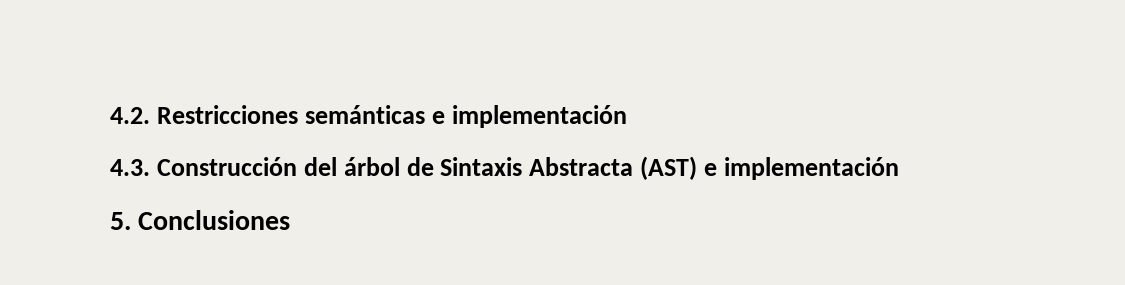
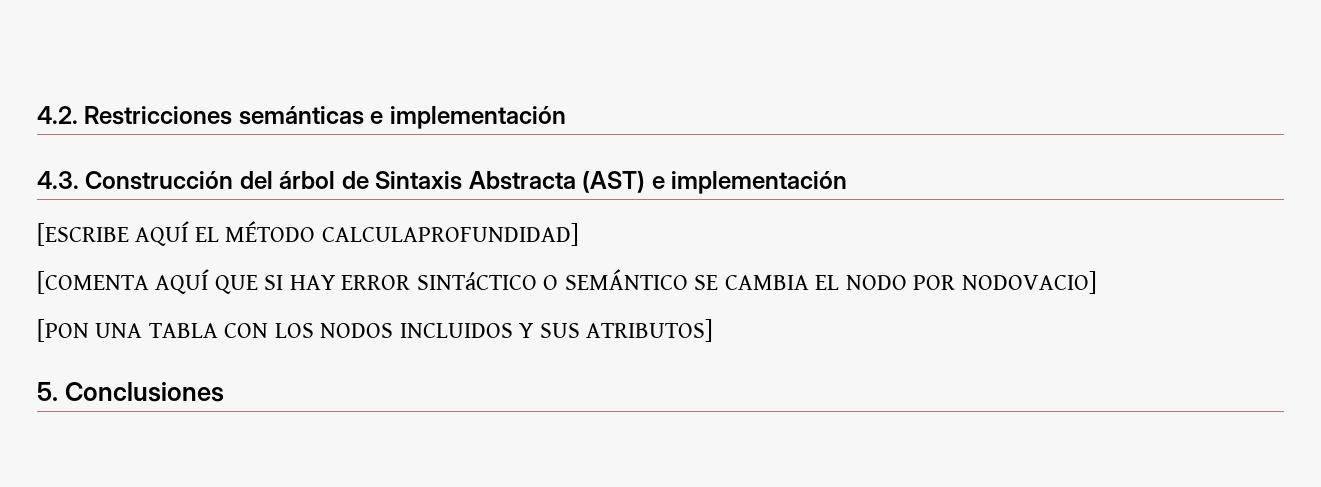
+ [ESCRIBE AQUÍ EL MÉTODO CALCULAPROFUNDIDAD]
+ [COMENTA AQUÍ QUE SI HAY ERROR SINTáCTICO O SEMÁNTICO SE CAMBIA EL NODO POR NODOVACIO]
+ [PON UNA TABLA CON LOS NODOS INCLUIDOS Y SUS ATRIBUTOS]

